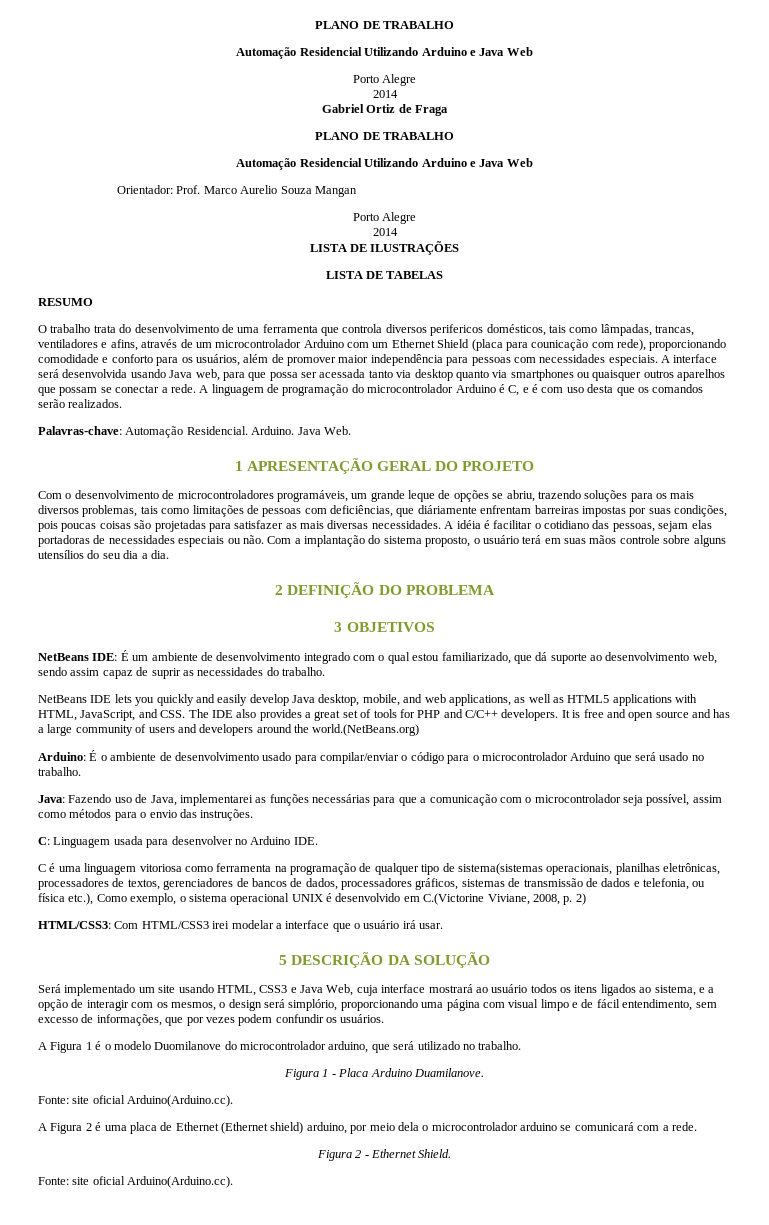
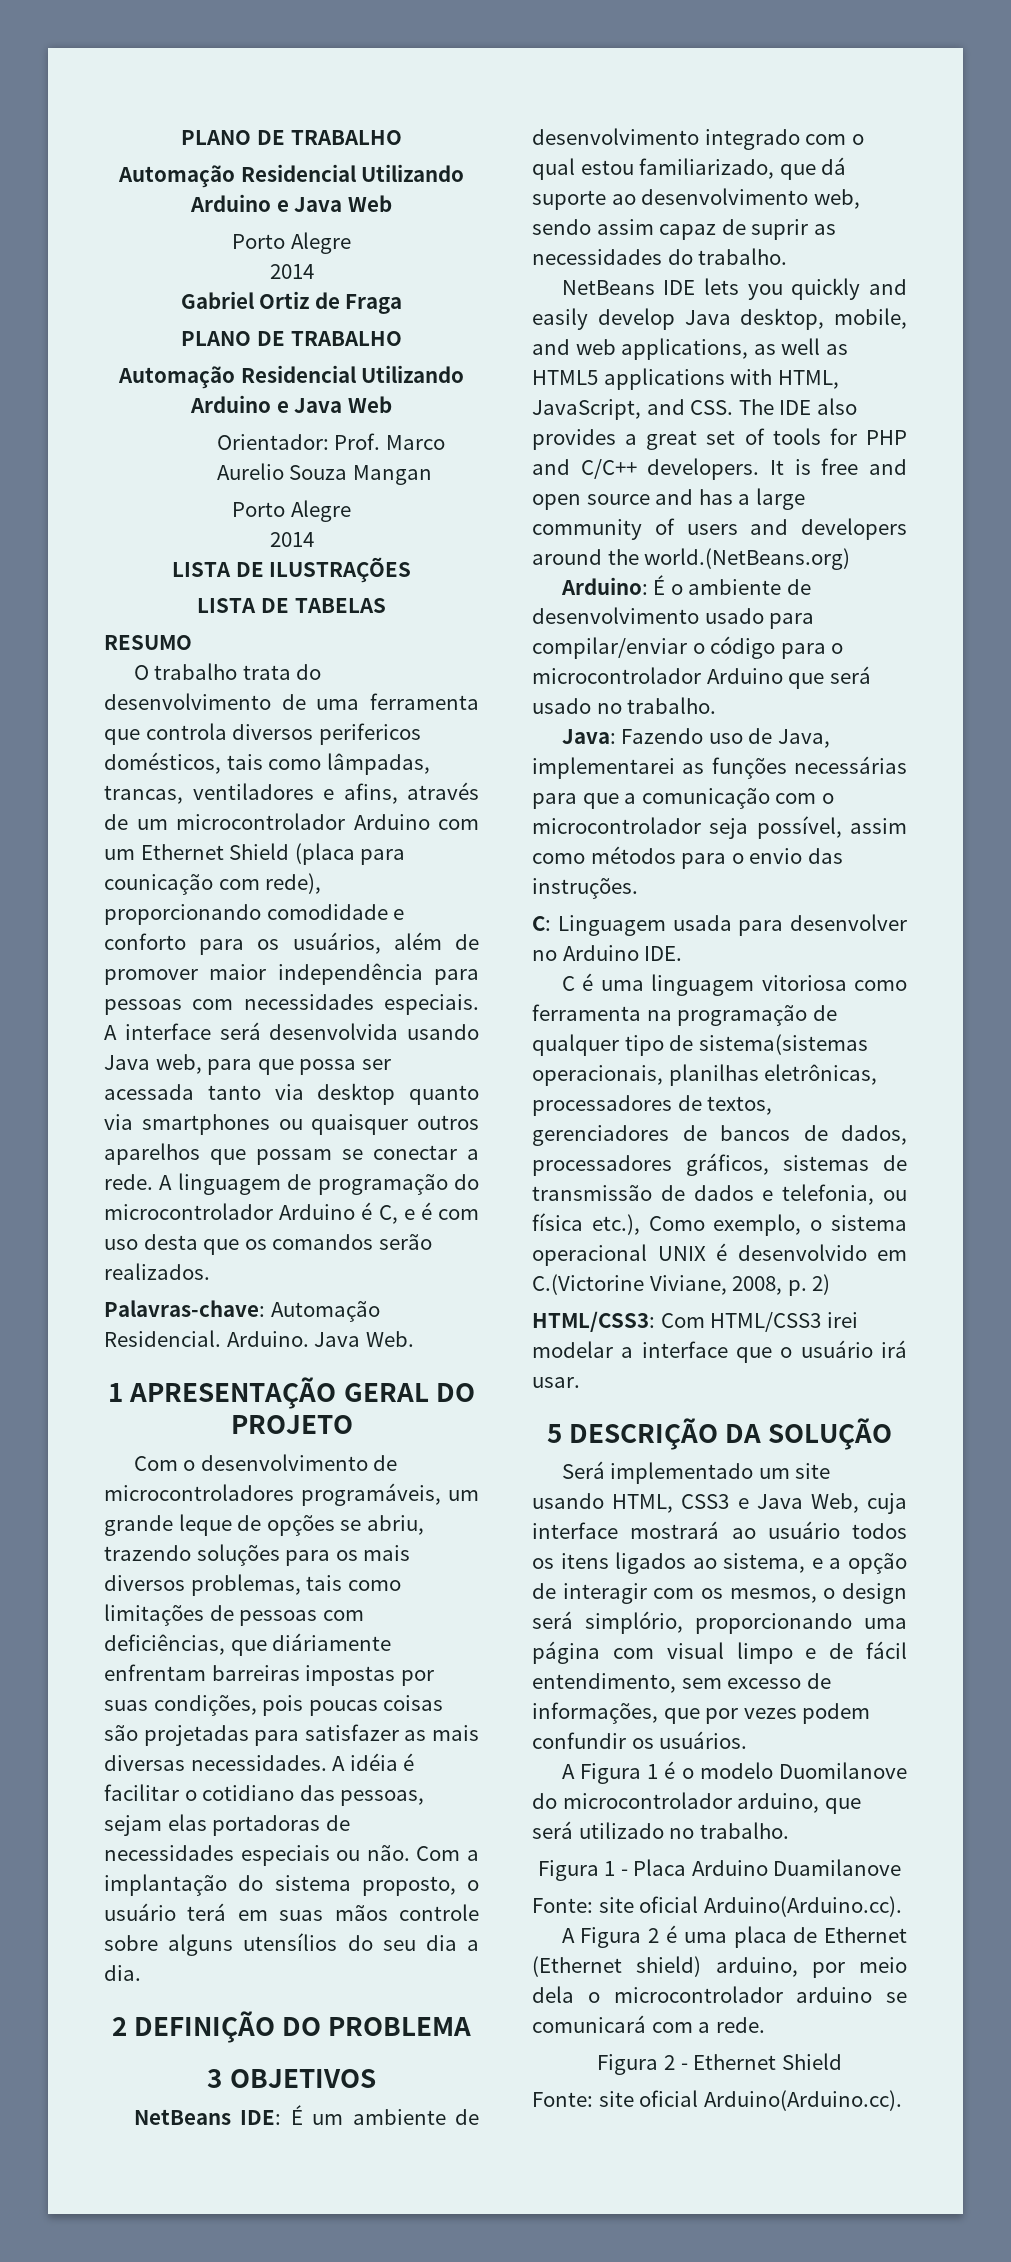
- Figura 1 - Placa Arduino Duamilanove.
+ Figura 1 - Placa Arduino Duamilanove
- Figura 2 - Ethernet Shield.
+ Figura 2 - Ethernet Shield

